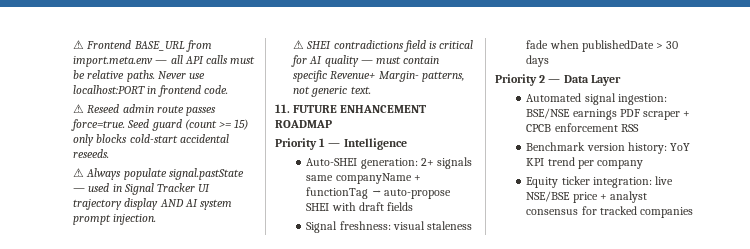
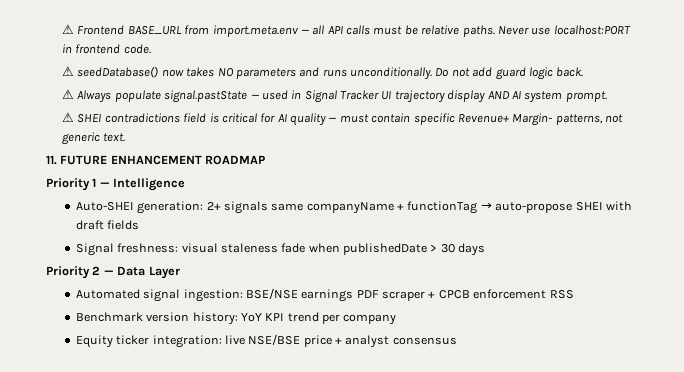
- ⚠ Reseed admin route passes force=true. Seed guard (count >= 15) only blocks cold-start accidental reseeds.
+ ⚠ seedDatabase() now takes NO parameters and runs unconditionally. Do not add guard logic back.
- ⚠ Always populate signal.pastState — used in Signal Tracker UI trajectory display AND AI system prompt injection.
+ ⚠ Always populate signal.pastState — used in Signal Tracker UI trajectory display AND AI system prompt.
- Equity ticker integration: live NSE/BSE price + analyst consensus for tracked companies
+ Equity ticker integration: live NSE/BSE price + analyst consensus

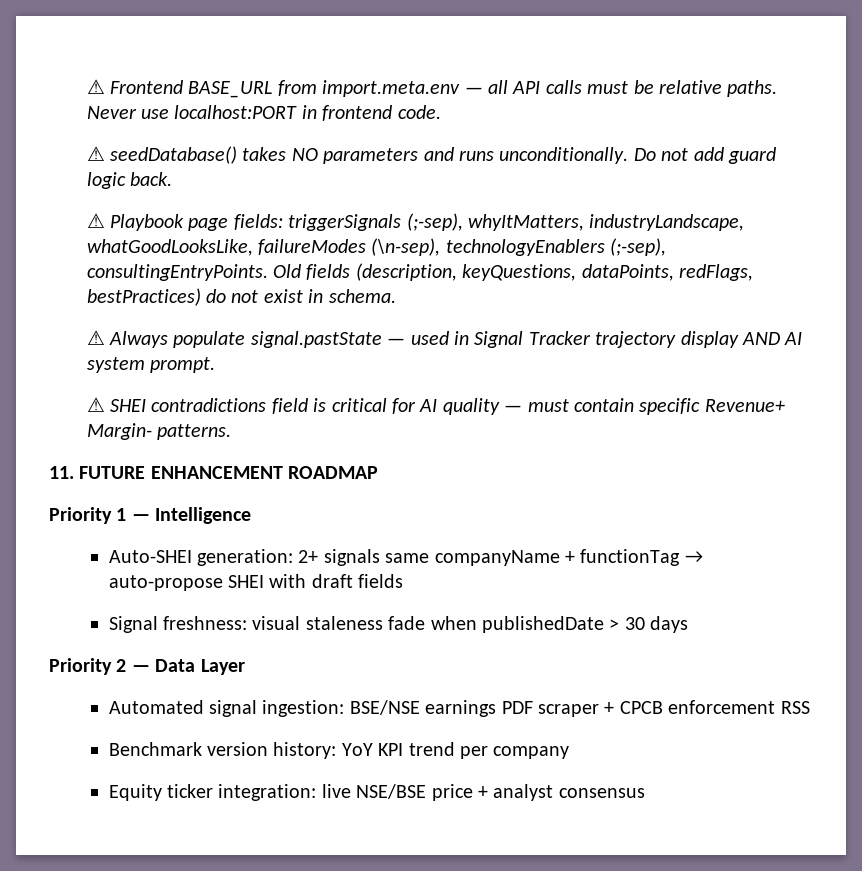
- ⚠ seedDatabase() now takes NO parameters and runs unconditionally.
+ ⚠ seedDatabase() takes NO parameters and runs unconditionally.
+ ⚠ Playbook page fields: triggerSignals (;-sep), whyItMatters, industryLandscape, whatGoodLooksLike, failureModes (\n-sep), technologyEnablers (;-sep), consultingEntryPoints. Old fields (description, keyQuestions, dataPoints, redFlags, bestPractices) do not exist in schema.
- ⚠ Always populate signal.pastState — used in Signal Tracker UI trajectory display AND AI system prompt.
+ ⚠ Always populate signal.pastState — used in Signal Tracker trajectory display AND AI system prompt.
- ⚠ SHEI contradictions field is critical for AI quality — must contain specific Revenue+ Margin- patterns, not generic text.
+ ⚠ SHEI contradictions field is critical for AI quality — must contain specific Revenue+ Margin- patterns.

